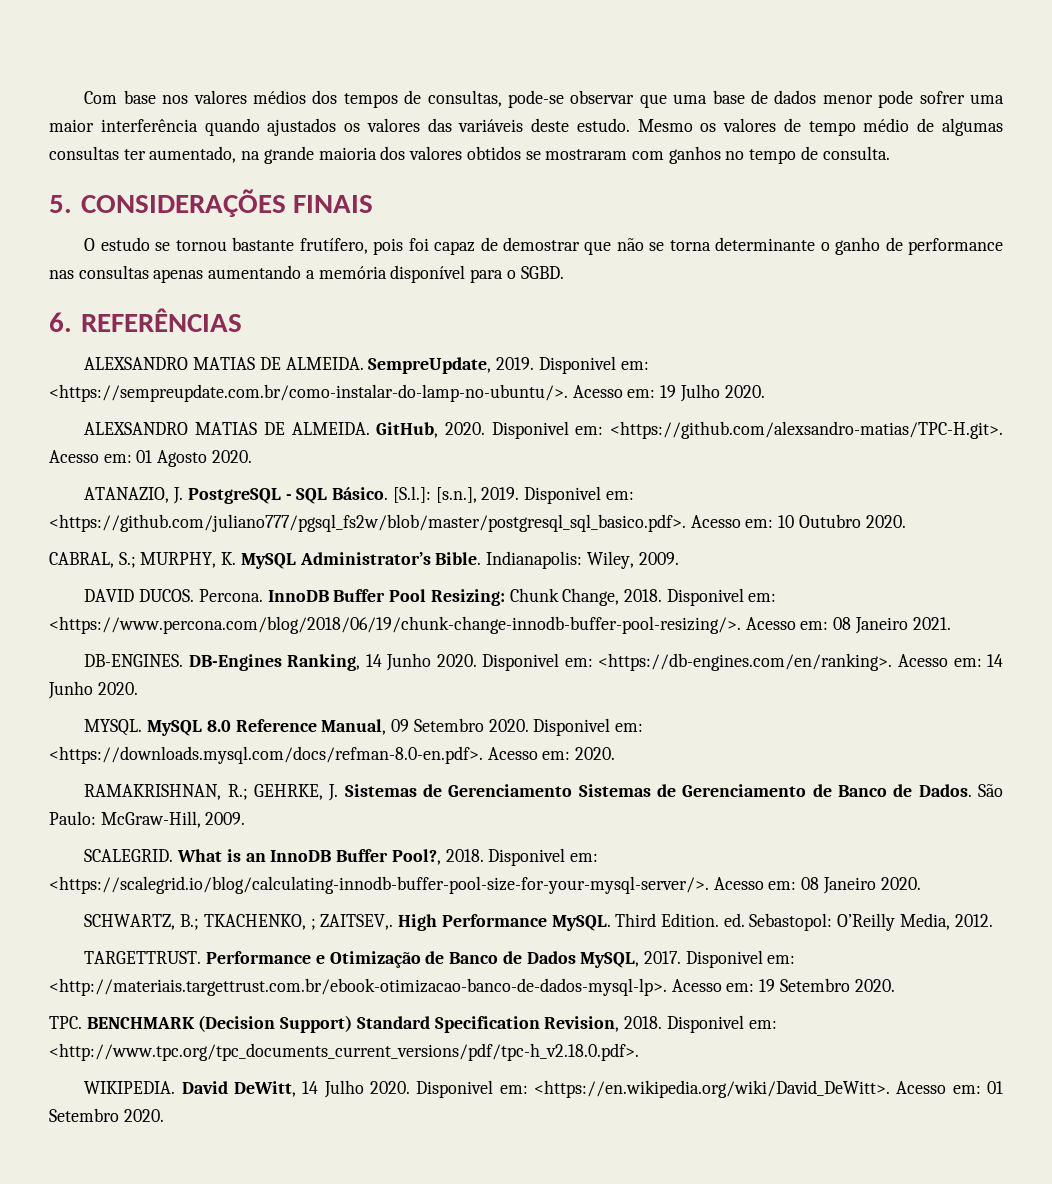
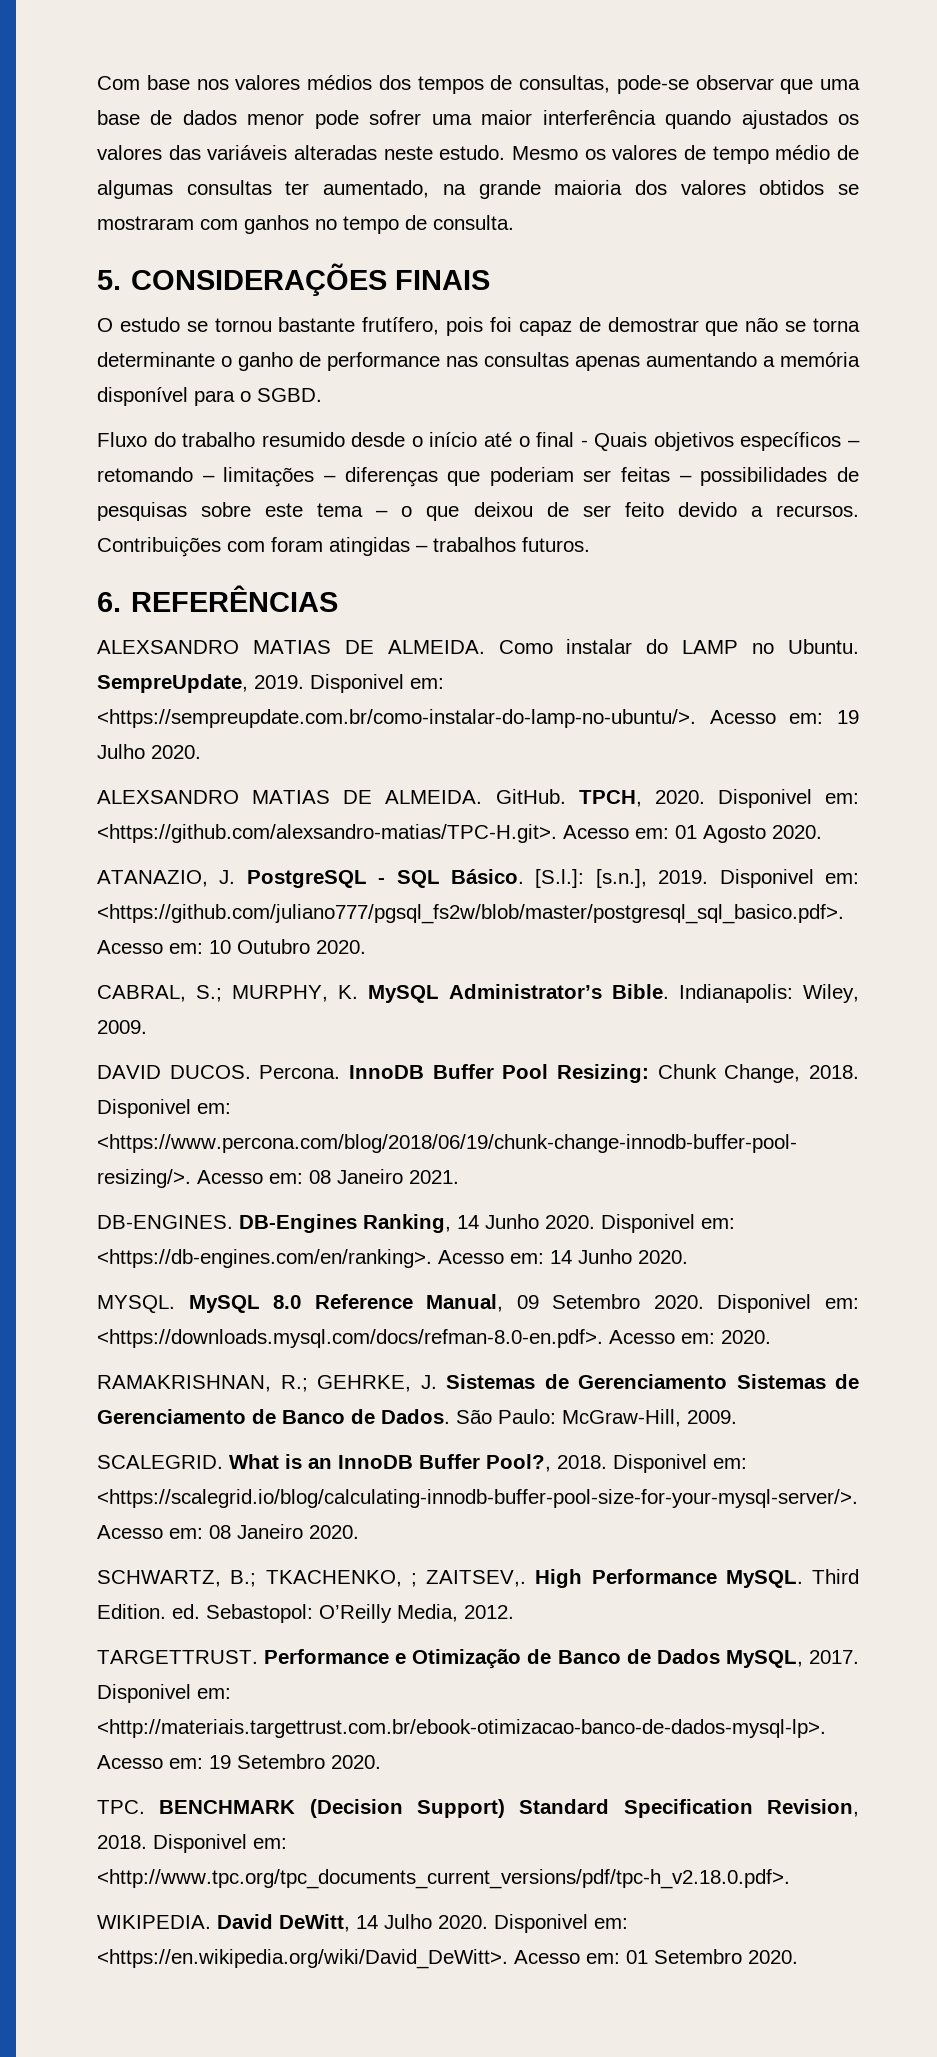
- Com base nos valores médios dos tempos de consultas, pode-se observar que uma base de dados menor pode sofrer uma maior interferência quando ajustados os valores das variáveis deste estudo.
+ Com base nos valores médios dos tempos de consultas, pode-se observar que uma base de dados menor pode sofrer uma maior interferência quando ajustados os valores das variáveis alteradas neste estudo.
+ Fluxo do trabalho resumido desde o início até o final - Quais objetivos específicos – retomando – limitações – diferenças que poderiam ser feitas – possibilidades de pesquisas sobre este tema – o que deixou de ser feito devido a recursos. Contribuições com foram atingidas – trabalhos futuros.
+ Como instalar do LAMP no Ubuntu.
- GitHub, 2020.
+ GitHub. TPCH, 2020.

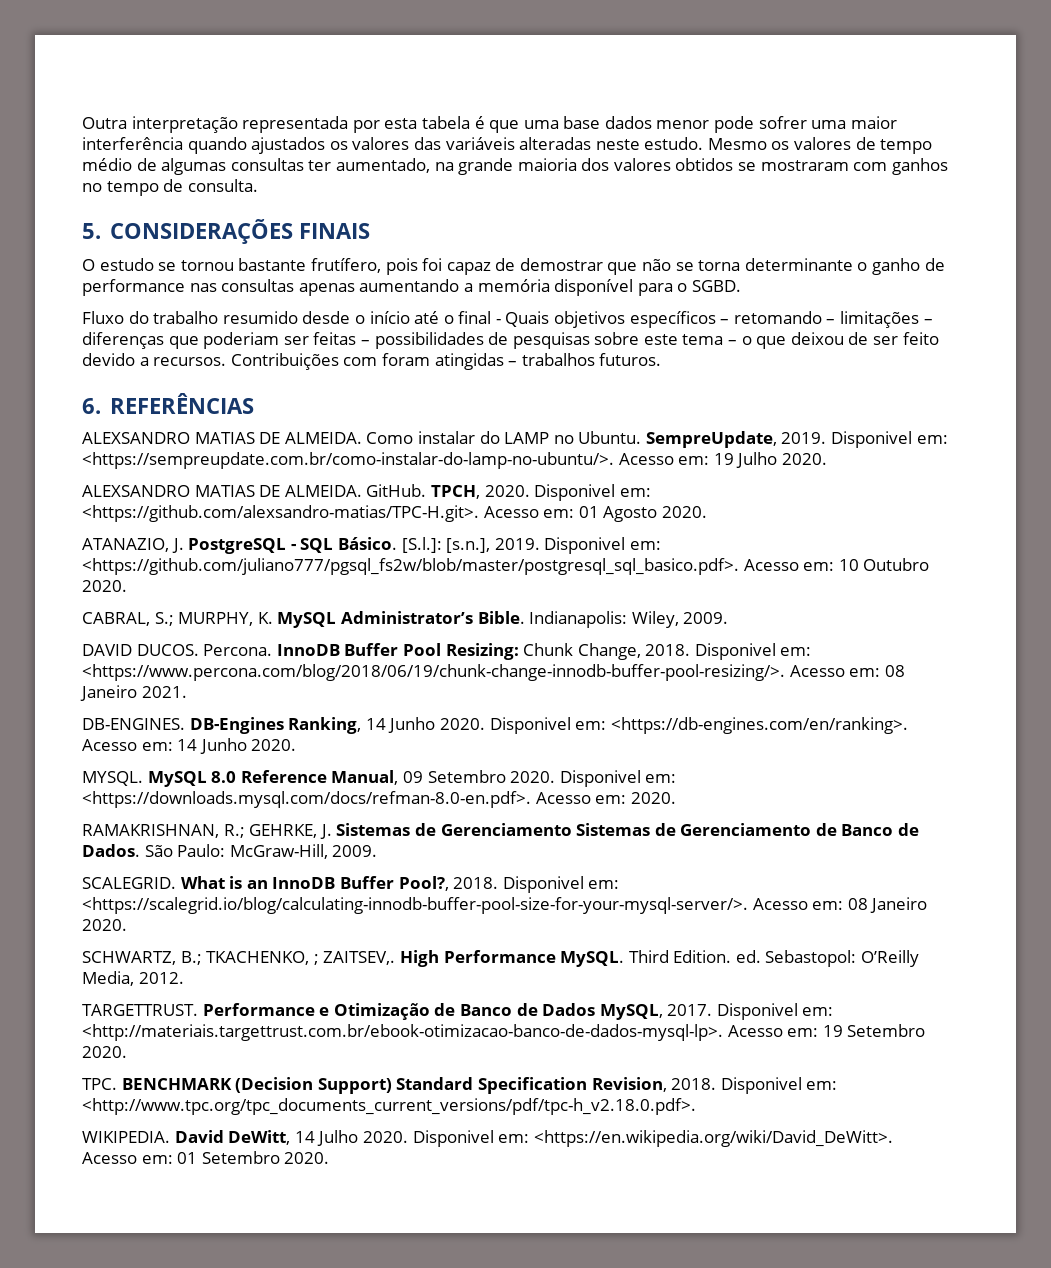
- Com base nos valores médios dos tempos de consultas, pode-se observar que uma base de dados menor pode sofrer uma maior interferência quando ajustados os valores das variáveis alteradas neste estudo.
+ Outra interpretação representada por esta tabela é que uma base dados menor pode sofrer uma maior interferência quando ajustados os valores das variáveis alteradas neste estudo.

